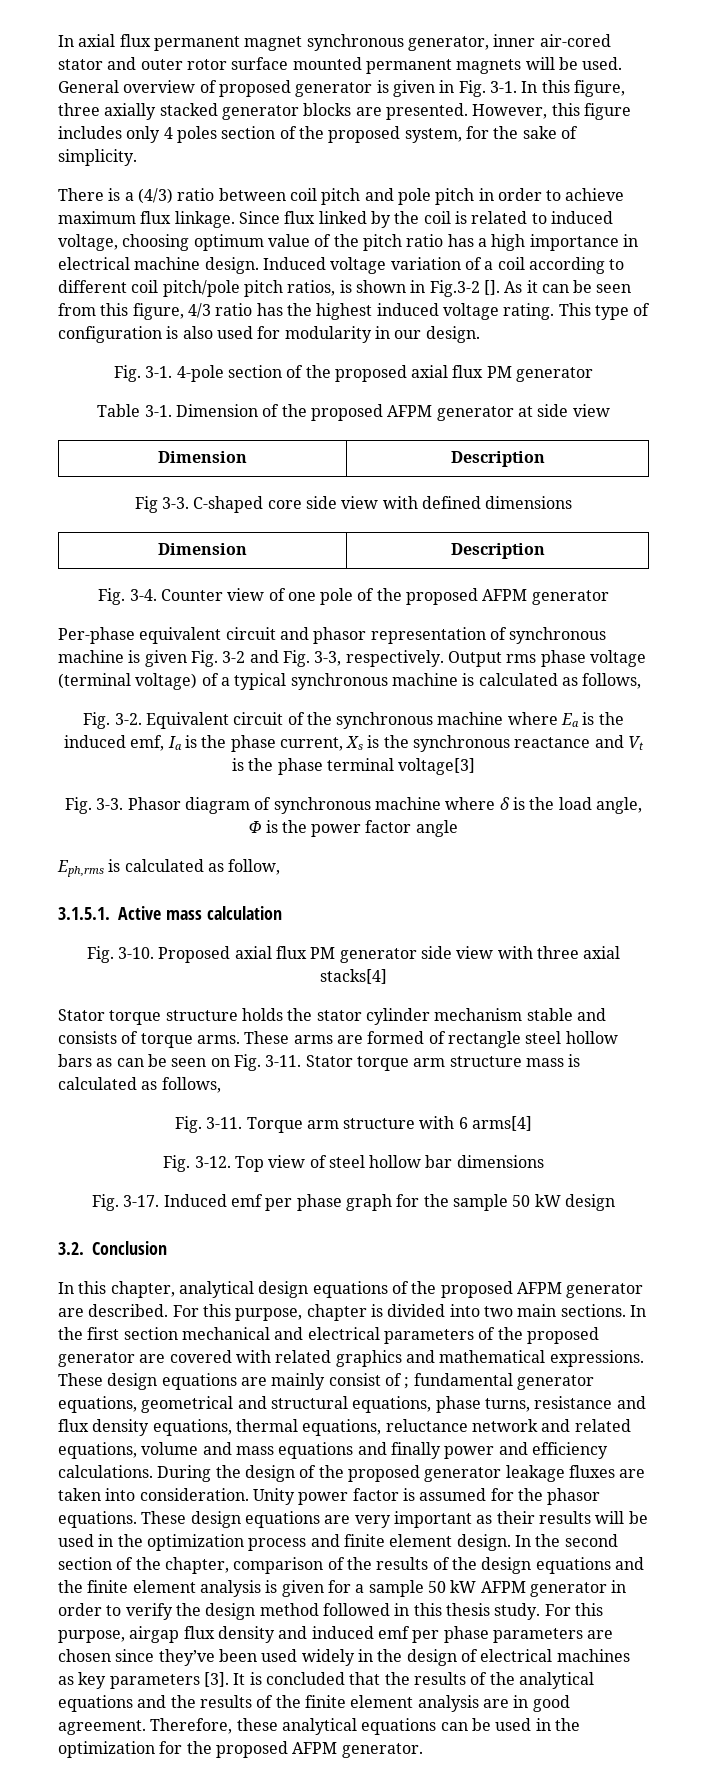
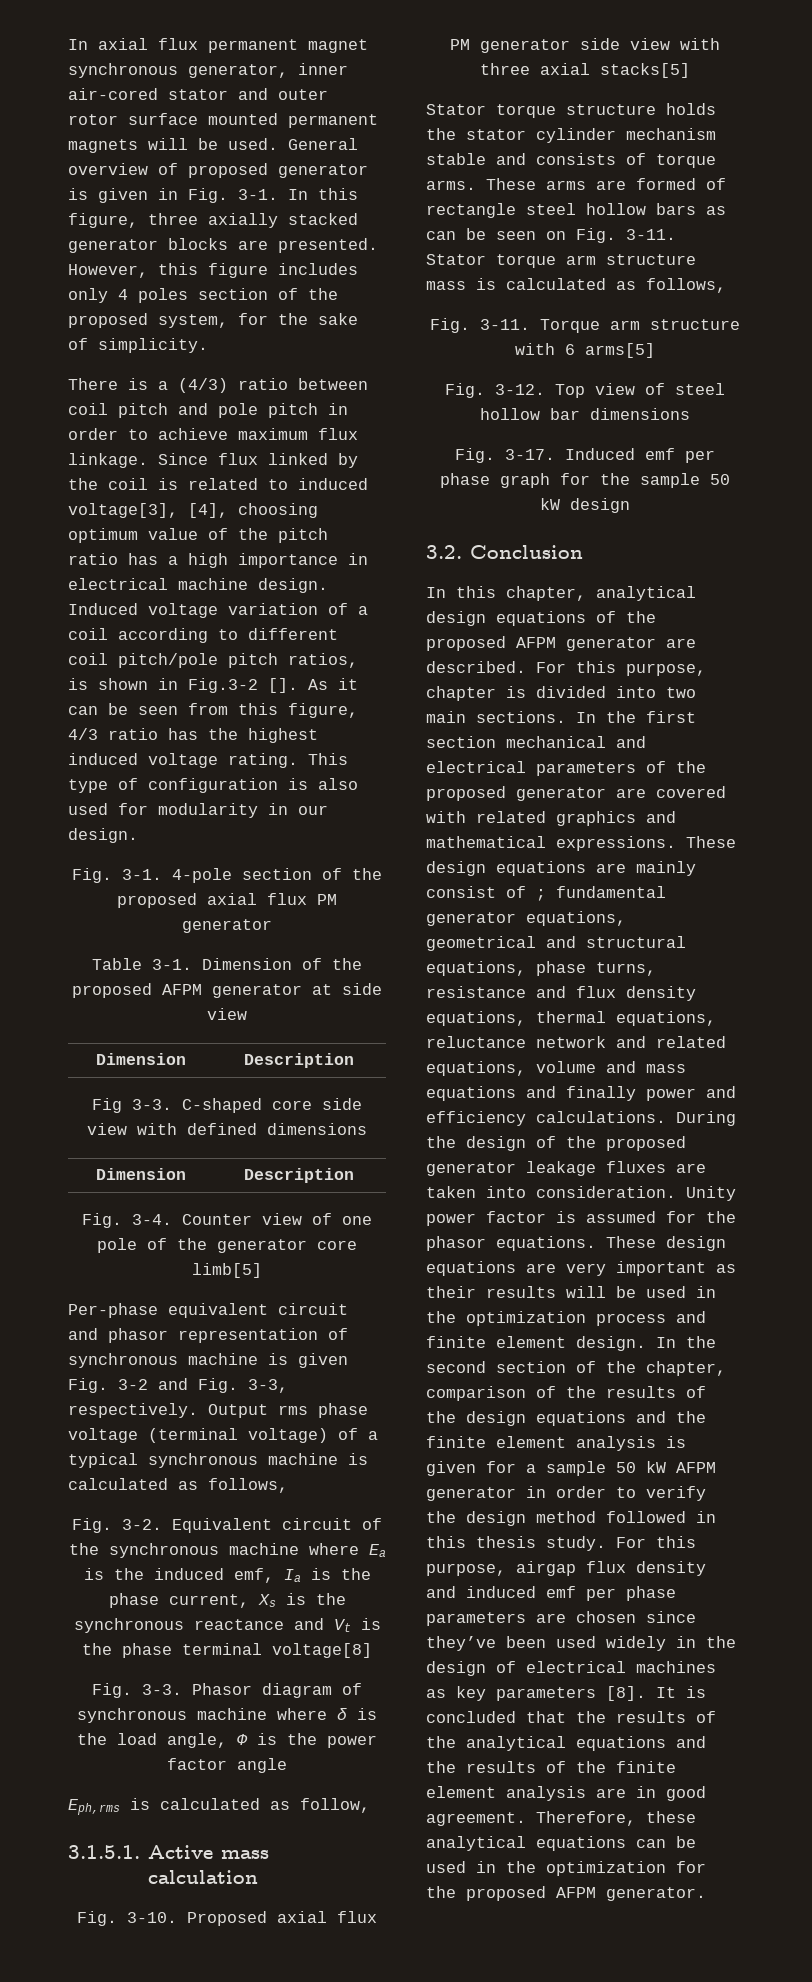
- Since flux linked by the coil is related to induced voltage, choosing optimum value of the pitch ratio has a high importance in electrical machine design.
+ Since flux linked by the coil is related to induced voltage[3], [4], choosing optimum value of the pitch ratio has a high importance in electrical machine design.
- Counter view of one pole of the proposed AFPM generator
+ Counter view of one pole of the generator core limb[5]
- Equivalent circuit of the synchronous machine where Ea is the induced emf, Ia is the phase current, Xs is the synchronous reactance and Vt is the phase terminal voltage[3]
+ Equivalent circuit of the synchronous machine where Ea is the induced emf, Ia is the phase current, Xs is the synchronous reactance and Vt is the phase terminal voltage[8]
- Proposed axial flux PM generator side view with three axial stacks[4]
+ Proposed axial flux PM generator side view with three axial stacks[5]
- Torque arm structure with 6 arms[4]
+ Torque arm structure with 6 arms[5]
- For this purpose, airgap flux density and induced emf per phase parameters are chosen since they’ve been used widely in the design of electrical machines as key parameters [3].
+ For this purpose, airgap flux density and induced emf per phase parameters are chosen since they’ve been used widely in the design of electrical machines as key parameters [8].

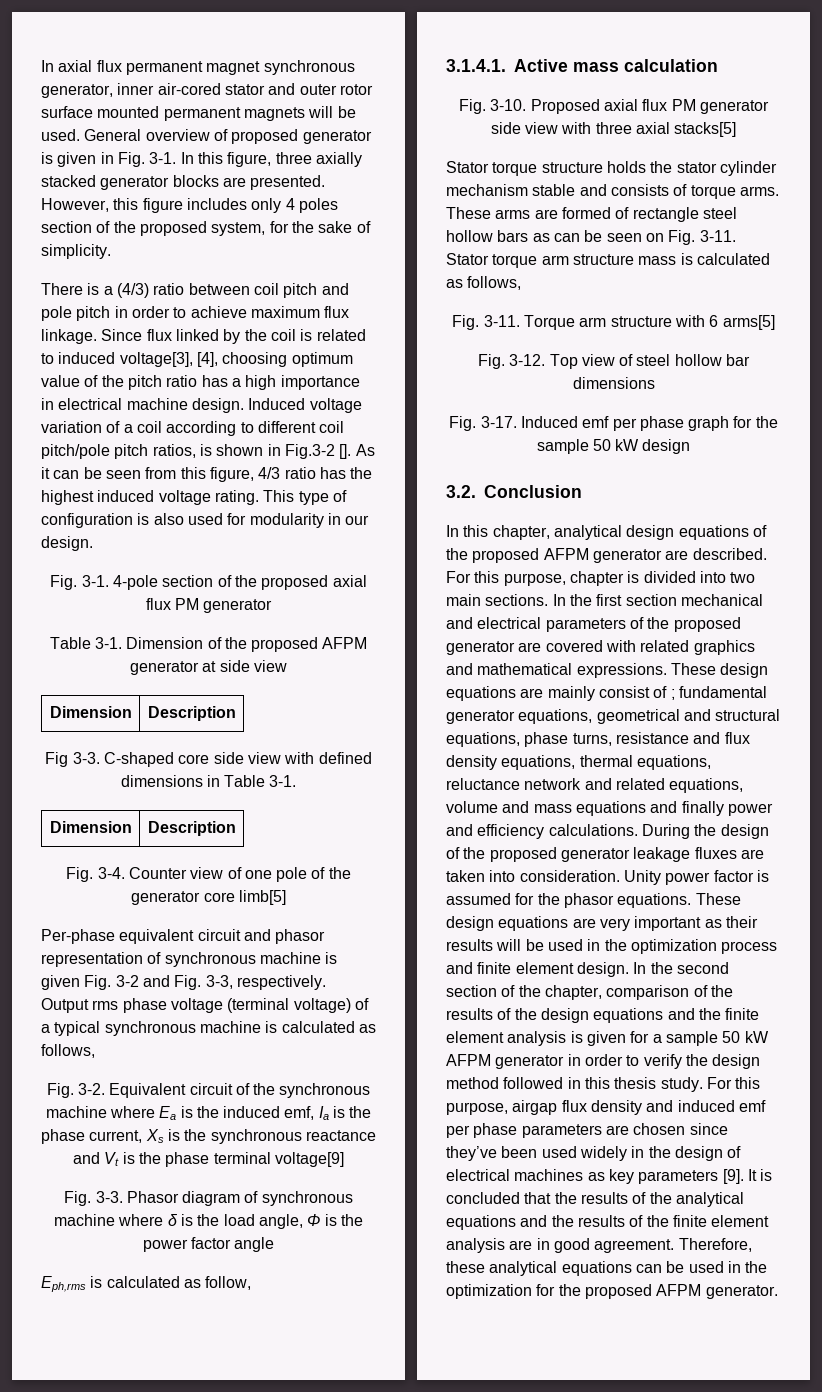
- C-shaped core side view with defined dimensions
+ C-shaped core side view with defined dimensions in Table 3-1.
- Equivalent circuit of the synchronous machine where Ea is the induced emf, Ia is the phase current, Xs is the synchronous reactance and Vt is the phase terminal voltage[8]
+ Equivalent circuit of the synchronous machine where Ea is the induced emf, Ia is the phase current, Xs is the synchronous reactance and Vt is the phase terminal voltage[9]
- 3.1.5.1. Active mass calculation
+ 3.1.4.1. Active mass calculation
- For this purpose, airgap flux density and induced emf per phase parameters are chosen since they’ve been used widely in the design of electrical machines as key parameters [8].
+ For this purpose, airgap flux density and induced emf per phase parameters are chosen since they’ve been used widely in the design of electrical machines as key parameters [9].

